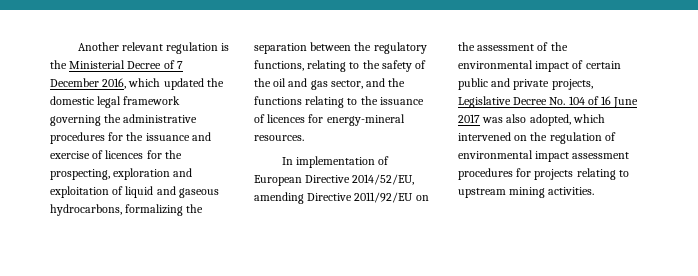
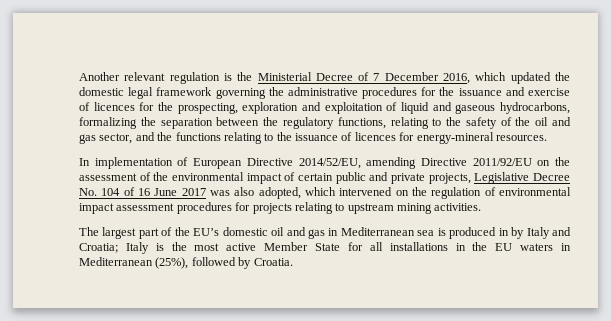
+ The largest part of the EU’s domestic oil and gas in Mediterranean sea is produced in by Italy and Croatia; Italy is the most active Member State for all installations in the EU waters in Mediterranean (25%), followed by Croatia.

